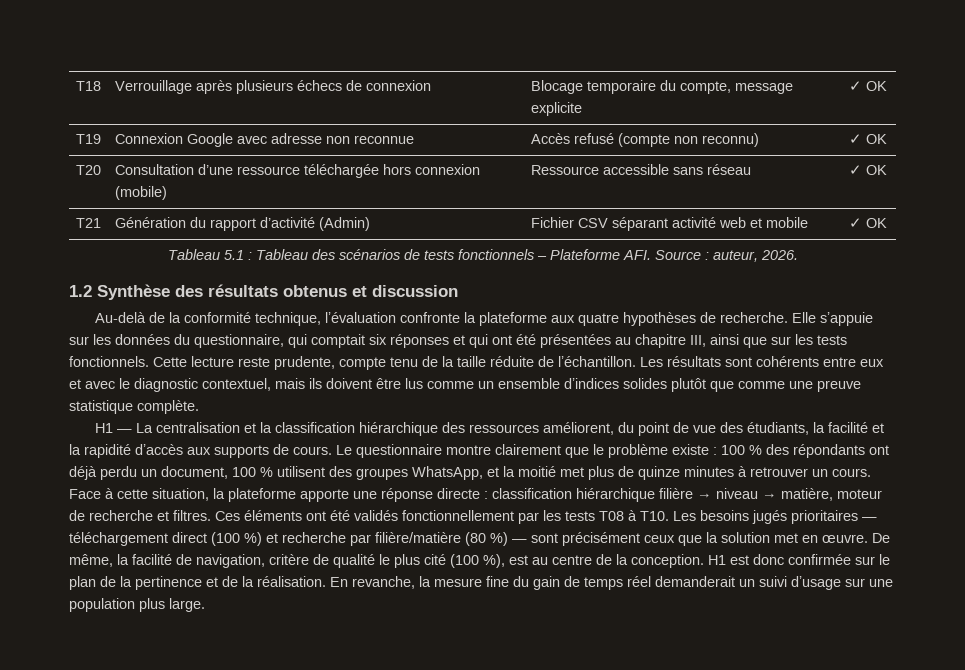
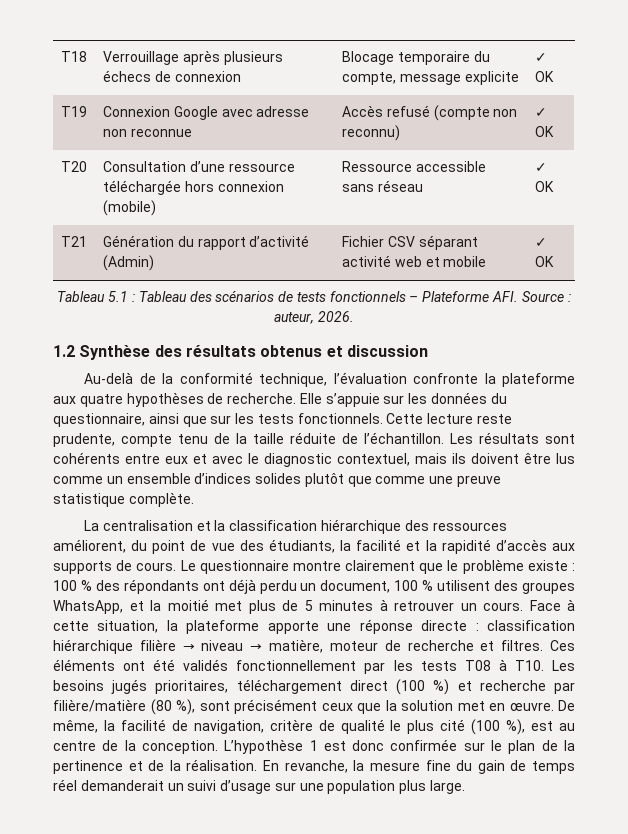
- Elle sʼappuie sur les données du questionnaire, qui comptait six réponses et qui ont été présentées au chapitre III, ainsi que sur les tests fonctionnels.
+ Elle sʼappuie sur les données du questionnaire, ainsi que sur les tests fonctionnels.
- H1 — La centralisation et la classification hiérarchique des ressources améliorent, du point de vue des étudiants, la facilité et la rapidité dʼaccès aux supports de cours.
+ La centralisation et la classification hiérarchique des ressources améliorent, du point de vue des étudiants, la facilité et la rapidité dʼaccès aux supports de cours.
- Le questionnaire montre clairement que le problème existe : 100 % des répondants ont déjà perdu un document, 100 % utilisent des groupes WhatsApp, et la moitié met plus de quinze minutes à retrouver un cours.
+ Le questionnaire montre clairement que le problème existe : 100 % des répondants ont déjà perdu un document, 100 % utilisent des groupes WhatsApp, et la moitié met plus de 5 minutes à retrouver un cours.
- Ces éléments ont été validés fonctionnellement par les tests T08 à T10. Les besoins jugés prioritaires — téléchargement direct (100 %) et recherche par filière/matière (80 %) — sont précisément ceux que la solution met en œuvre.
+ Ces éléments ont été validés fonctionnellement par les tests T08 à T10. Les besoins jugés prioritaires, téléchargement direct (100 %) et recherche par filière/matière (80 %), sont précisément ceux que la solution met en œuvre.
- H1 est donc confirmée sur le plan de la pertinence et de la réalisation.
+ L’hypothèse 1 est donc confirmée sur le plan de la pertinence et de la réalisation.

